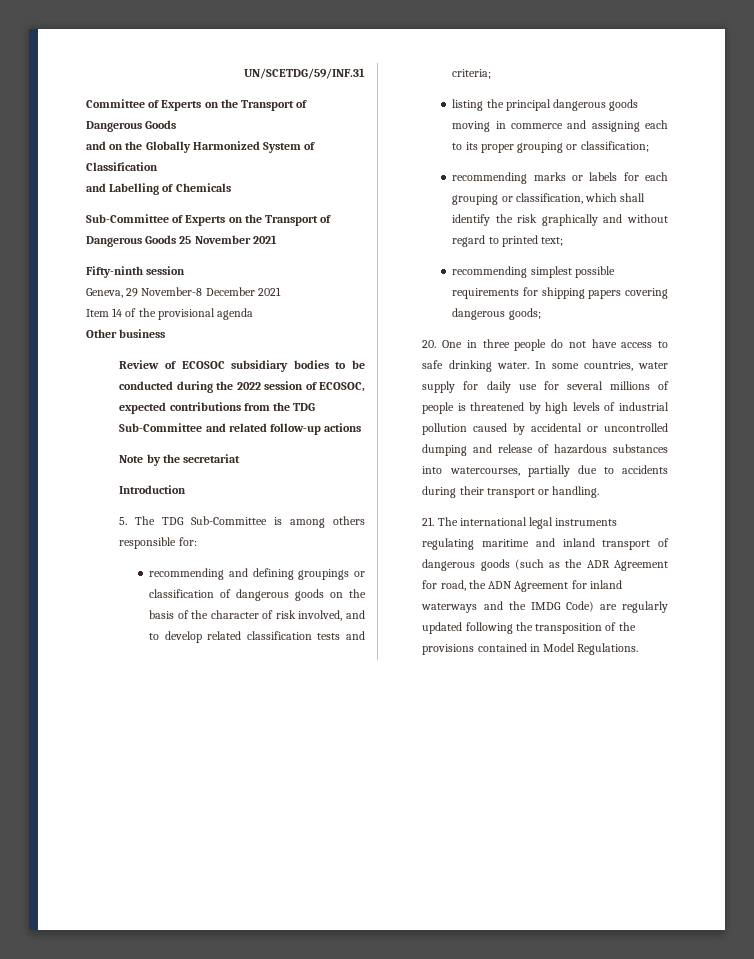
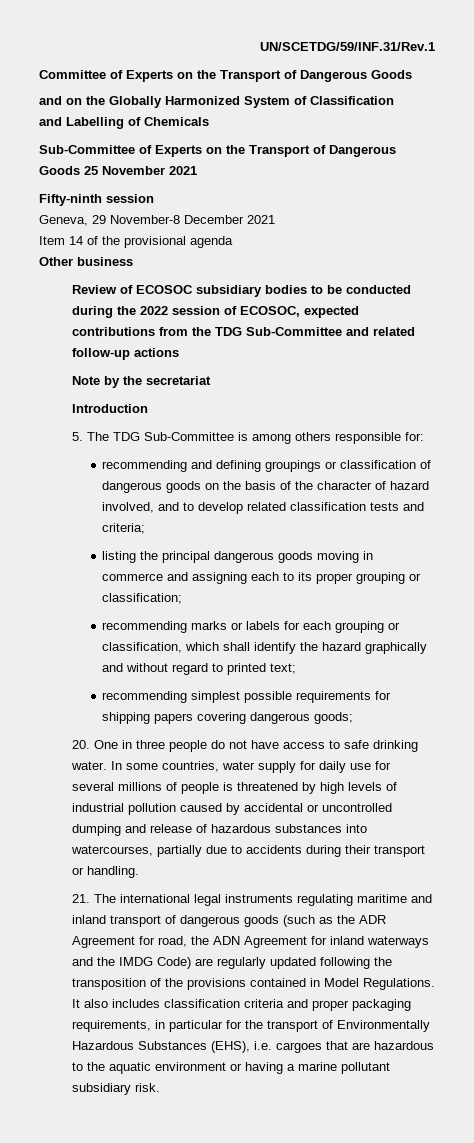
- UN/SCETDG/59/INF.31
+ UN/SCETDG/59/INF.31/Rev.1
- recommending and defining groupings or classification of dangerous goods on the basis of the character of risk involved, and to develop related classification tests and criteria;
+ recommending and defining groupings or classification of dangerous goods on the basis of the character of hazard involved, and to develop related classification tests and criteria;
- recommending marks or labels for each grouping or classification, which shall identify the risk graphically and without regard to printed text;
+ recommending marks or labels for each grouping or classification, which shall identify the hazard graphically and without regard to printed text;
+ It also includes classification criteria and proper packaging requirements, in particular for the transport of Environmentally Hazardous Substances (EHS), i.e. cargoes that are hazardous to the aquatic environment or having a marine pollutant subsidiary risk.

